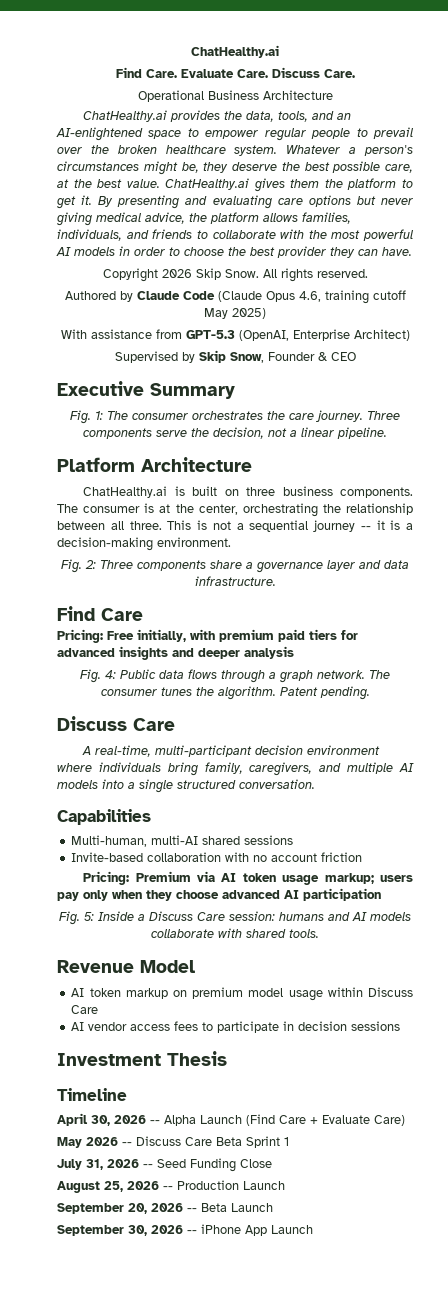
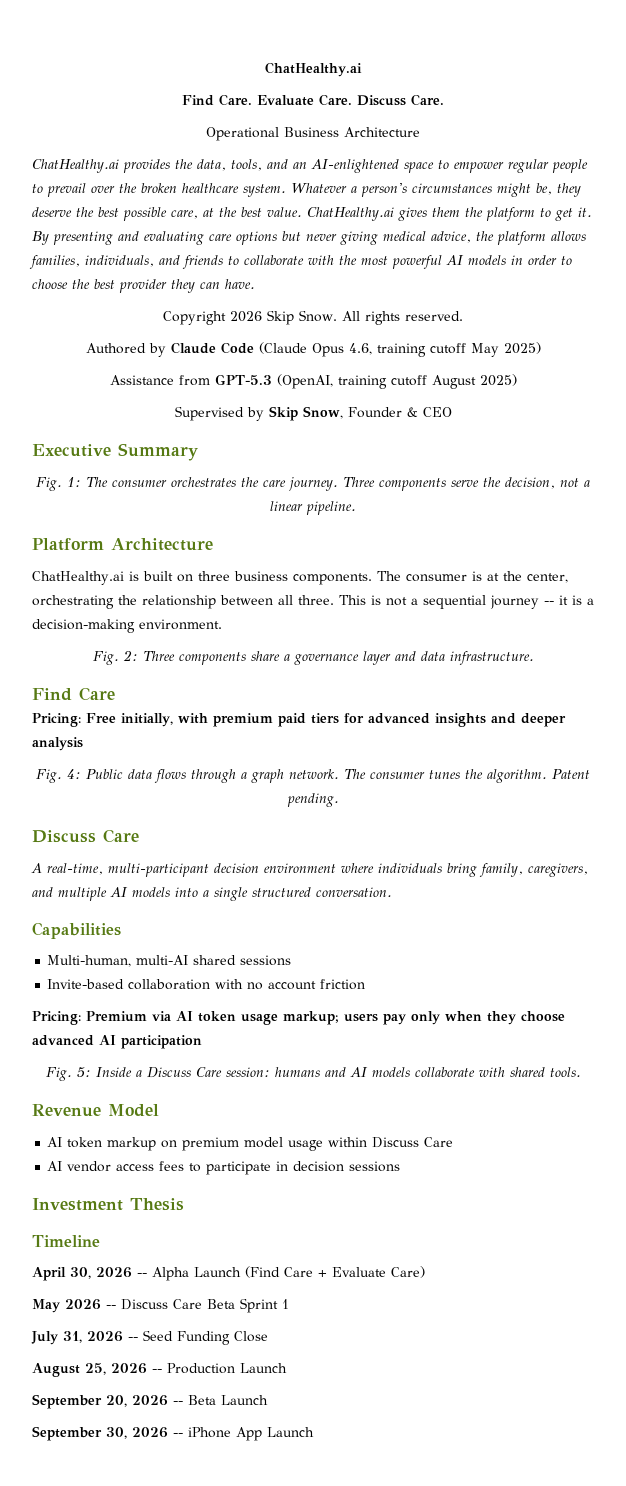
- With assistance from GPT-5.3 (OpenAI, Enterprise Architect)
+ Assistance from GPT-5.3 (OpenAI, training cutoff August 2025)

